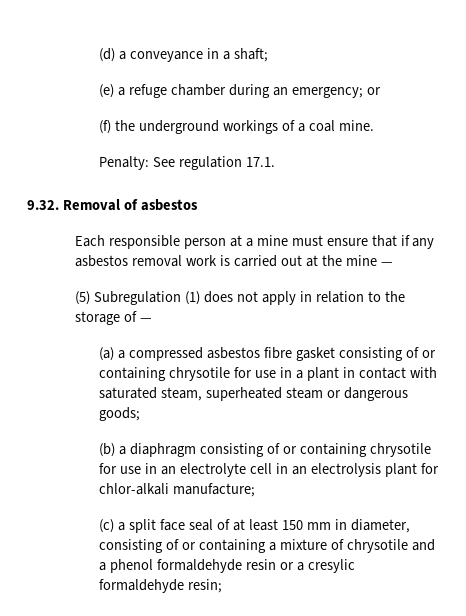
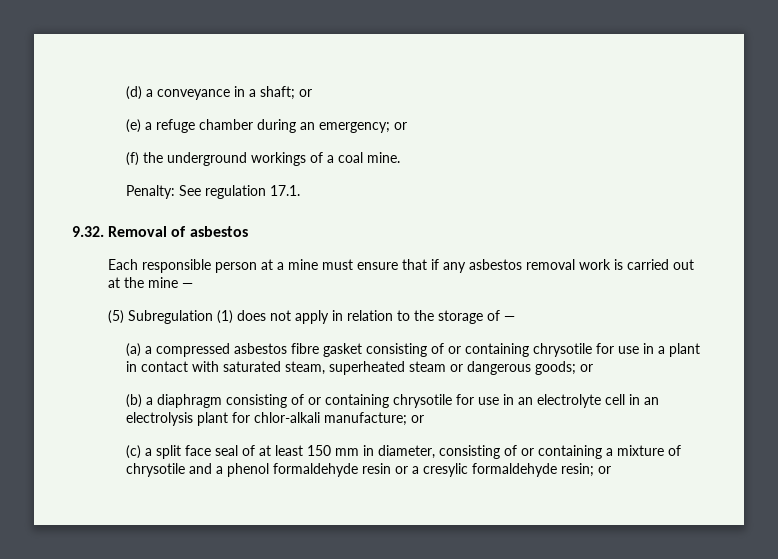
- (d) a conveyance in a shaft;
+ (d) a conveyance in a shaft; or
- (a) a compressed asbestos fibre gasket consisting of or containing chrysotile for use in a plant in contact with saturated steam, superheated steam or dangerous goods;
+ (a) a compressed asbestos fibre gasket consisting of or containing chrysotile for use in a plant in contact with saturated steam, superheated steam or dangerous goods; or
- (b) a diaphragm consisting of or containing chrysotile for use in an electrolyte cell in an electrolysis plant for chlor-alkali manufacture;
+ (b) a diaphragm consisting of or containing chrysotile for use in an electrolyte cell in an electrolysis plant for chlor-alkali manufacture; or
- (c) a split face seal of at least 150 mm in diameter, consisting of or containing a mixture of chrysotile and a phenol formaldehyde resin or a cresylic formaldehyde resin;
+ (c) a split face seal of at least 150 mm in diameter, consisting of or containing a mixture of chrysotile and a phenol formaldehyde resin or a cresylic formaldehyde resin; or

